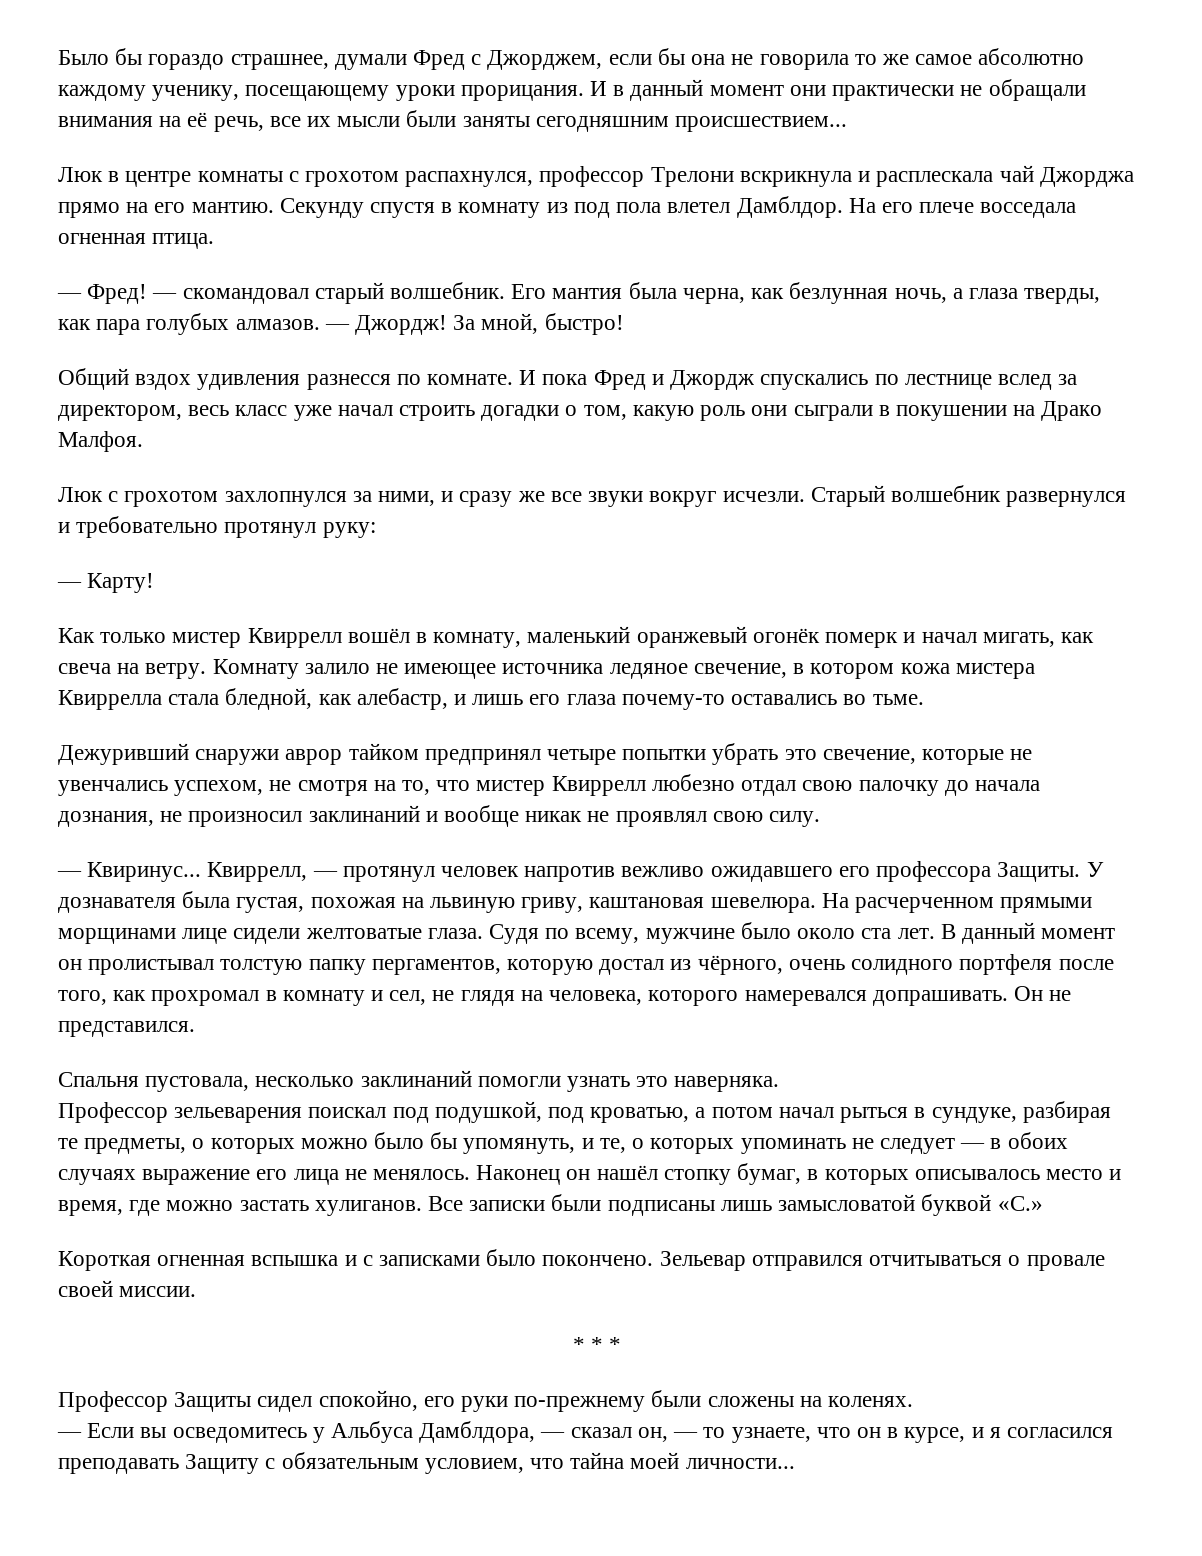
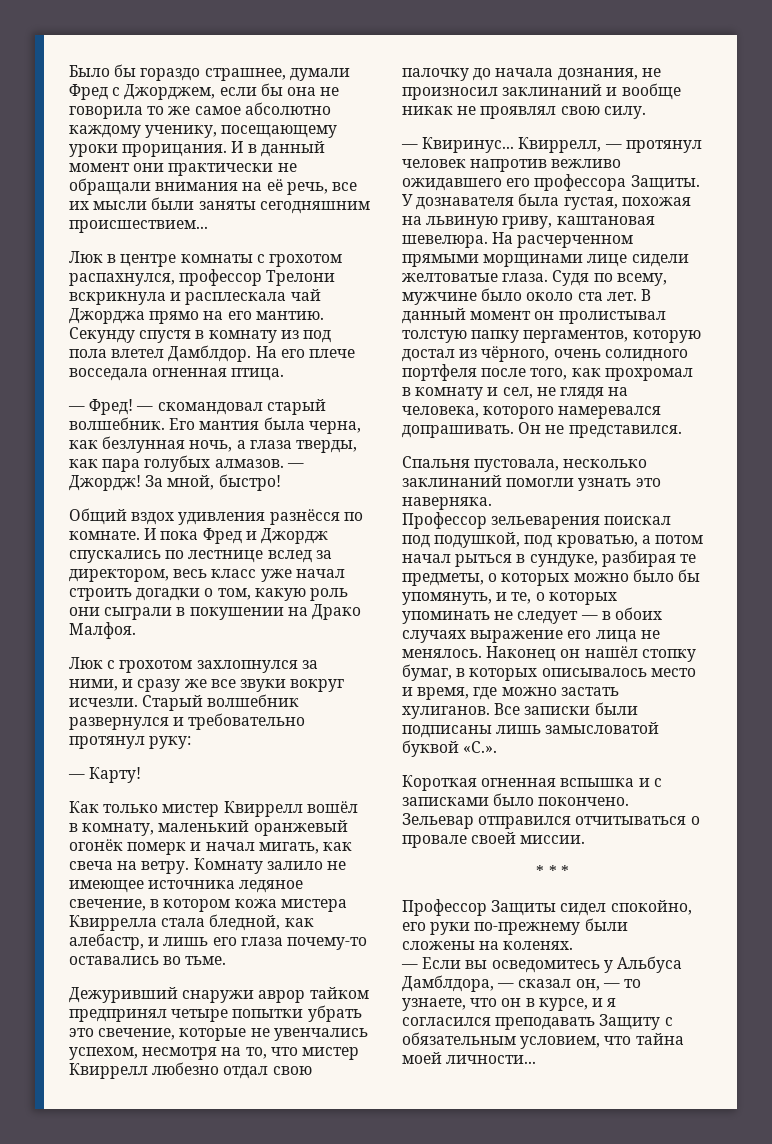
- Общий вздох удивления разнесся по комнате.
+ Общий вздох удивления разнёсся по комнате.
- Дежуривший снаружи аврор тайком предпринял четыре попытки убрать это свечение, которые не увенчались успехом, не смотря на то, что мистер Квиррелл любезно отдал свою палочку до начала дознания, не произносил заклинаний и вообще никак не проявлял свою силу.
+ Дежуривший снаружи аврор тайком предпринял четыре попытки убрать это свечение, которые не увенчались успехом, несмотря на то, что мистер Квиррелл любезно отдал свою палочку до начала дознания, не произносил заклинаний и вообще никак не проявлял свою силу.
- Все записки были подписаны лишь замысловатой буквой «С.»
+ Все записки были подписаны лишь замысловатой буквой «С.».

